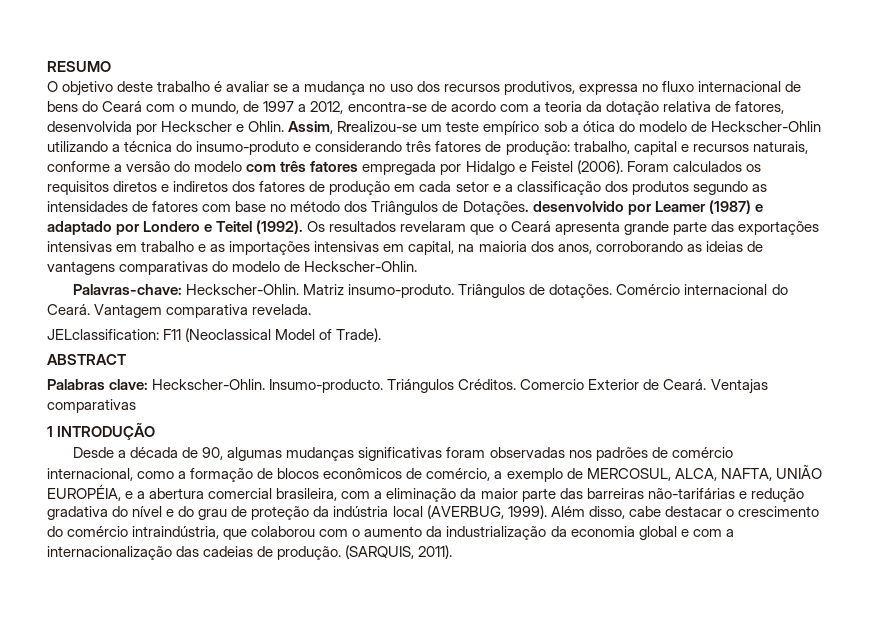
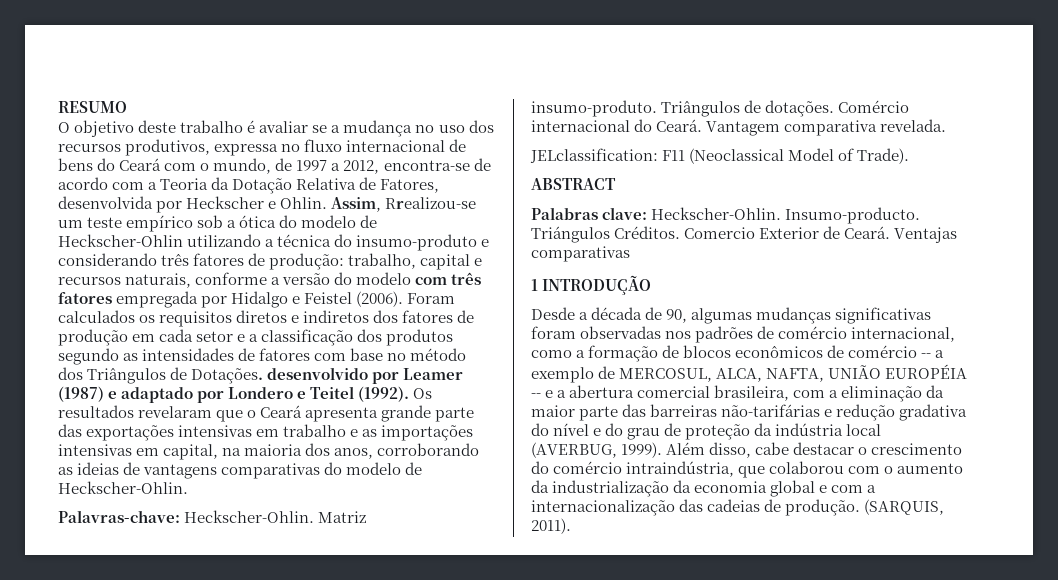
- O objetivo deste trabalho é avaliar se a mudança no uso dos recursos produtivos, expressa no fluxo internacional de bens do Ceará com o mundo, de 1997 a 2012, encontra-se de acordo com a teoria da dotação relativa de fatores, desenvolvida por Heckscher e Ohlin.
+ O objetivo deste trabalho é avaliar se a mudança no uso dos recursos produtivos, expressa no fluxo internacional de bens do Ceará com o mundo, de 1997 a 2012, encontra-se de acordo com a Teoria da Dotação Relativa de Fatores, desenvolvida por Heckscher e Ohlin.
- Desde a década de 90, algumas mudanças significativas foram observadas nos padrões de comércio internacional, como a formação de blocos econômicos de comércio, a exemplo de MERCOSUL, ALCA, NAFTA, UNIÃO EUROPÉIA, e a abertura comercial brasileira, com a eliminação da maior parte das barreiras não-tarifárias e redução gradativa do nível e do grau de proteção da indústria local (AVERBUG, 1999).
+ Desde a década de 90, algumas mudanças significativas foram observadas nos padrões de comércio internacional, como a formação de blocos econômicos de comércio -- a exemplo de MERCOSUL, ALCA, NAFTA, UNIÃO EUROPÉIA -- e a abertura comercial brasileira, com a eliminação da maior parte das barreiras não-tarifárias e redução gradativa do nível e do grau de proteção da indústria local (AVERBUG, 1999).

